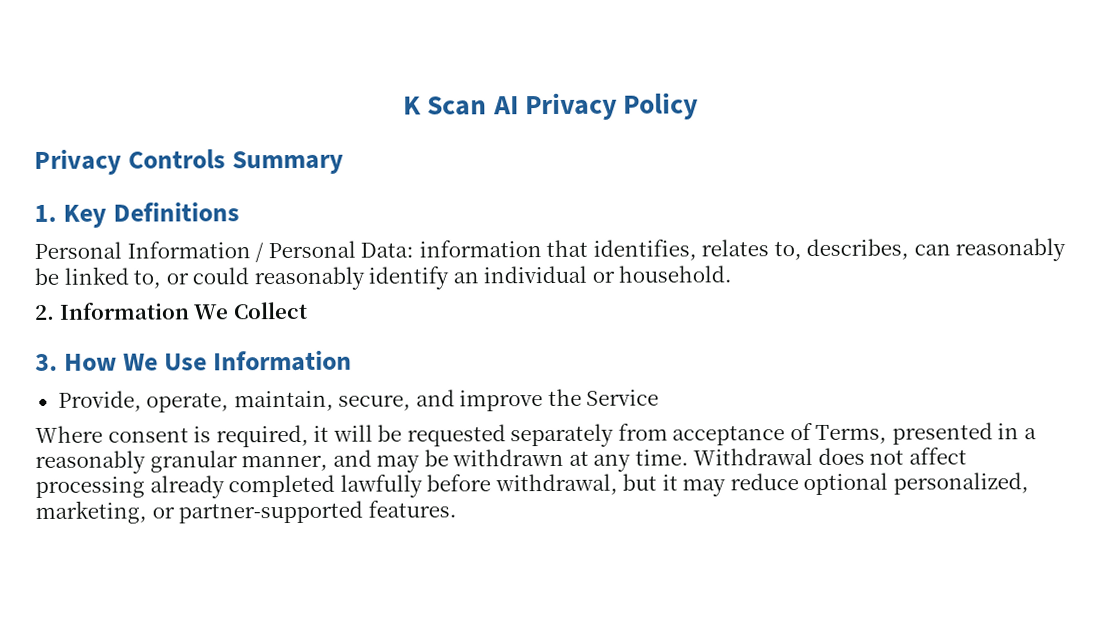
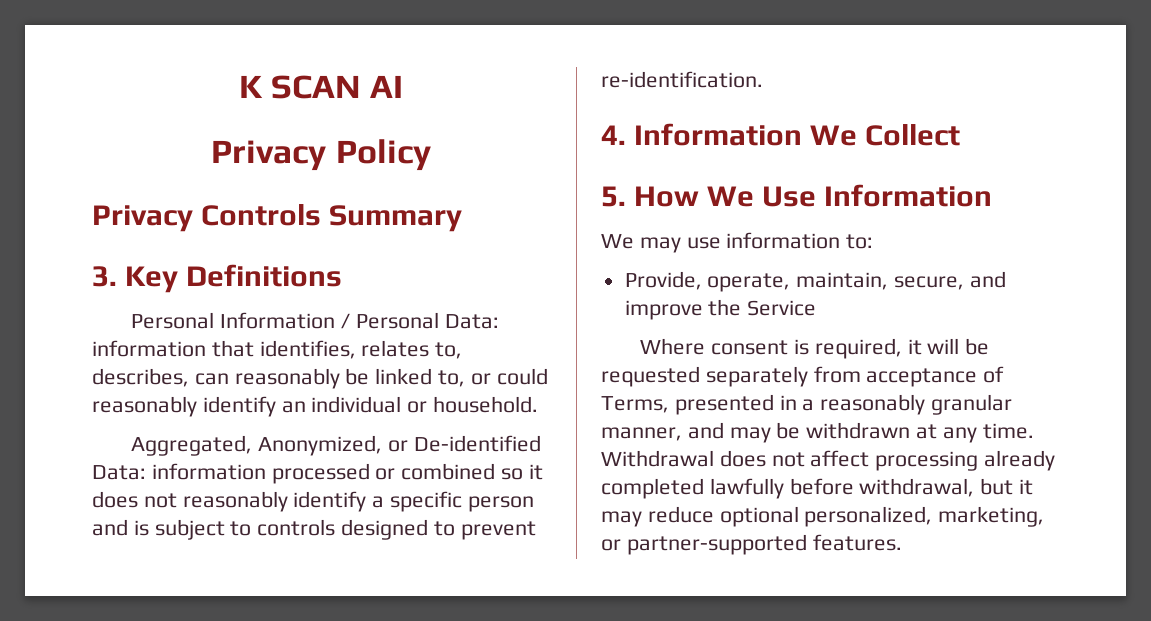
- K Scan AI Privacy Policy
+ K SCAN AI
+ Privacy Policy
- 1. Key Definitions
+ 3. Key Definitions
- 2. Information We Collect
+ Aggregated, Anonymized, or De-identified Data: information processed or combined so it does not reasonably identify a specific person and is subject to controls designed to prevent re-identification.
+ 4. Information We Collect
- 3. How We Use Information
+ 5. How We Use Information
+ We may use information to:

